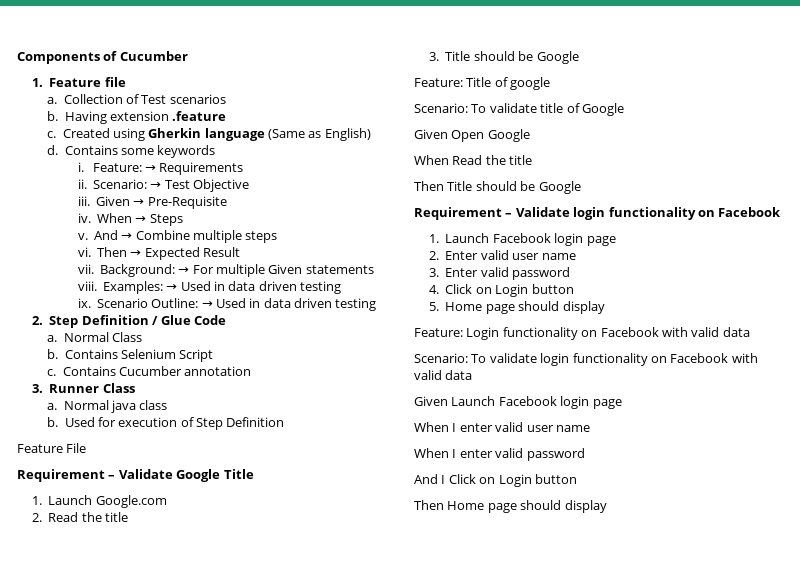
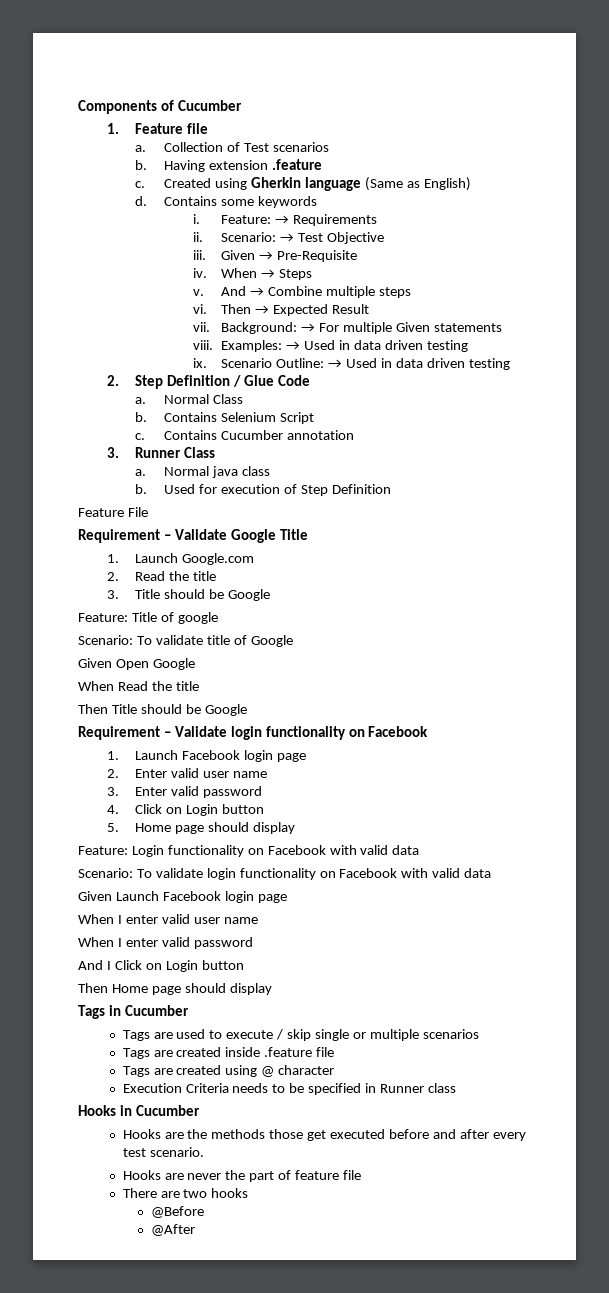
+ Tags in Cucumber
+ Tags are used to execute / skip single or multiple scenarios
+ Tags are created inside .feature file
+ Tags are created using @ character
+ Execution Criteria needs to be specified in Runner class
+ Hooks in Cucumber
+ Hooks are the methods those get executed before and after every test scenario.
+ Hooks are never the part of feature file
+ There are two hooks
+ @Before
+ @After

